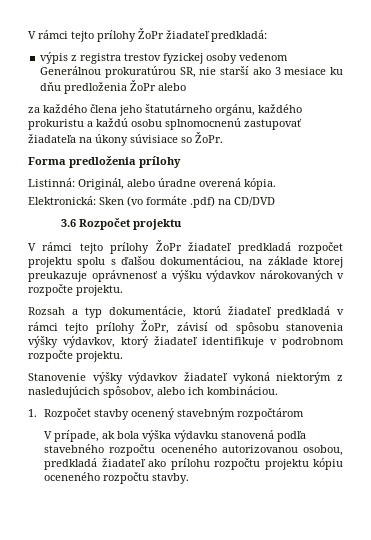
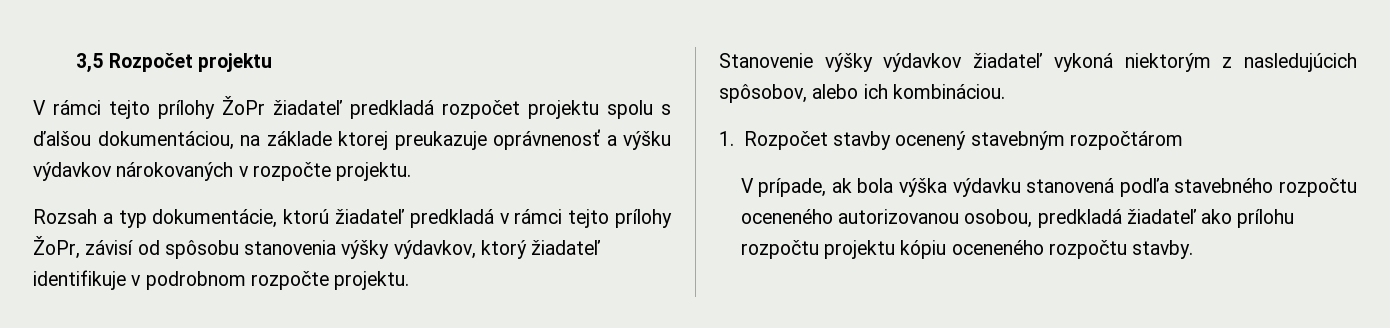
- V rámci tejto prílohy ŽoPr žiadateľ predkladá:
- výpis z registra trestov fyzickej osoby vedenom Generálnou prokuratúrou SR, nie starší ako 3 mesiace ku dňu predloženia ŽoPr alebo
- za každého člena jeho štatutárneho orgánu, každého prokuristu a každú osobu splnomocnenú zastupovať žiadateľa na úkony súvisiace so ŽoPr.
- Forma predloženia prílohy
- Listinná: Originál, alebo úradne overená kópia.
- Elektronická: Sken (vo formáte .pdf) na CD/DVD
- 3.6 Rozpočet projektu
+ 3,5 Rozpočet projektu

